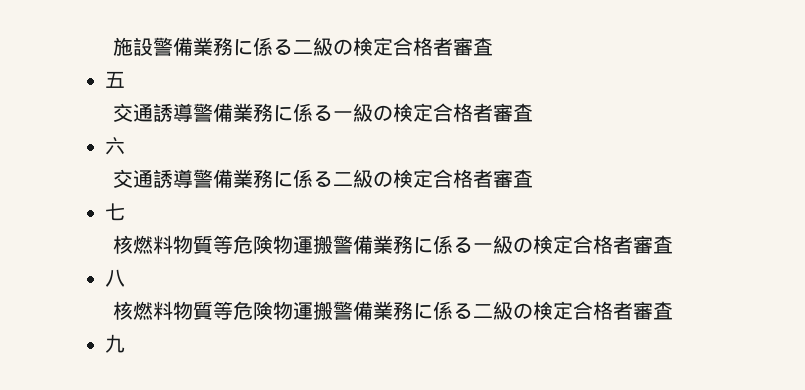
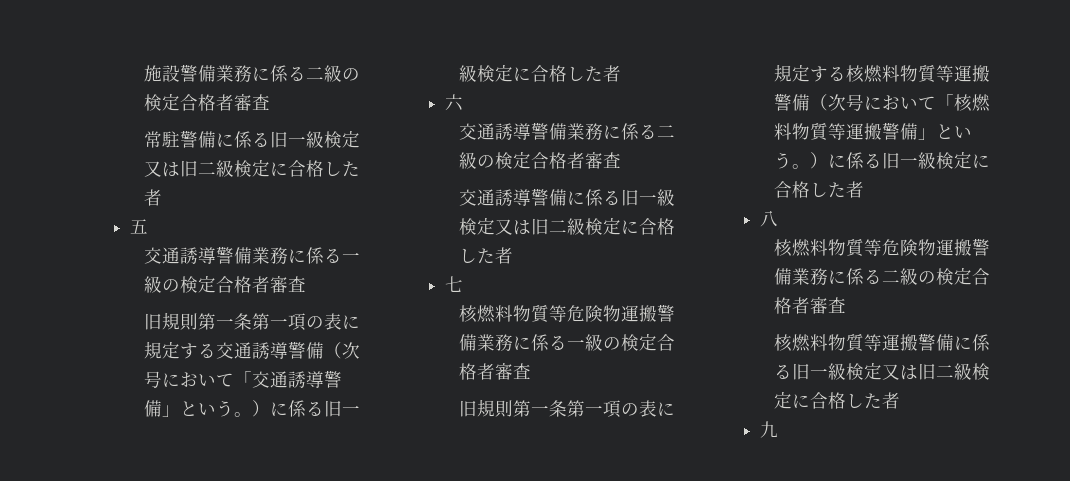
+ 常駐警備に係る旧一級検定又は旧二級検定に合格した者
+ 旧規則第一条第一項の表に規定する交通誘導警備（次号において「交通誘導警備」という。）に係る旧一級検定に合格した者
+ 交通誘導警備に係る旧一級検定又は旧二級検定に合格した者
+ 旧規則第一条第一項の表に規定する核燃料物質等運搬警備（次号において「核燃料物質等運搬警備」という。）に係る旧一級検定に合格した者
+ 核燃料物質等運搬警備に係る旧一級検定又は旧二級検定に合格した者

